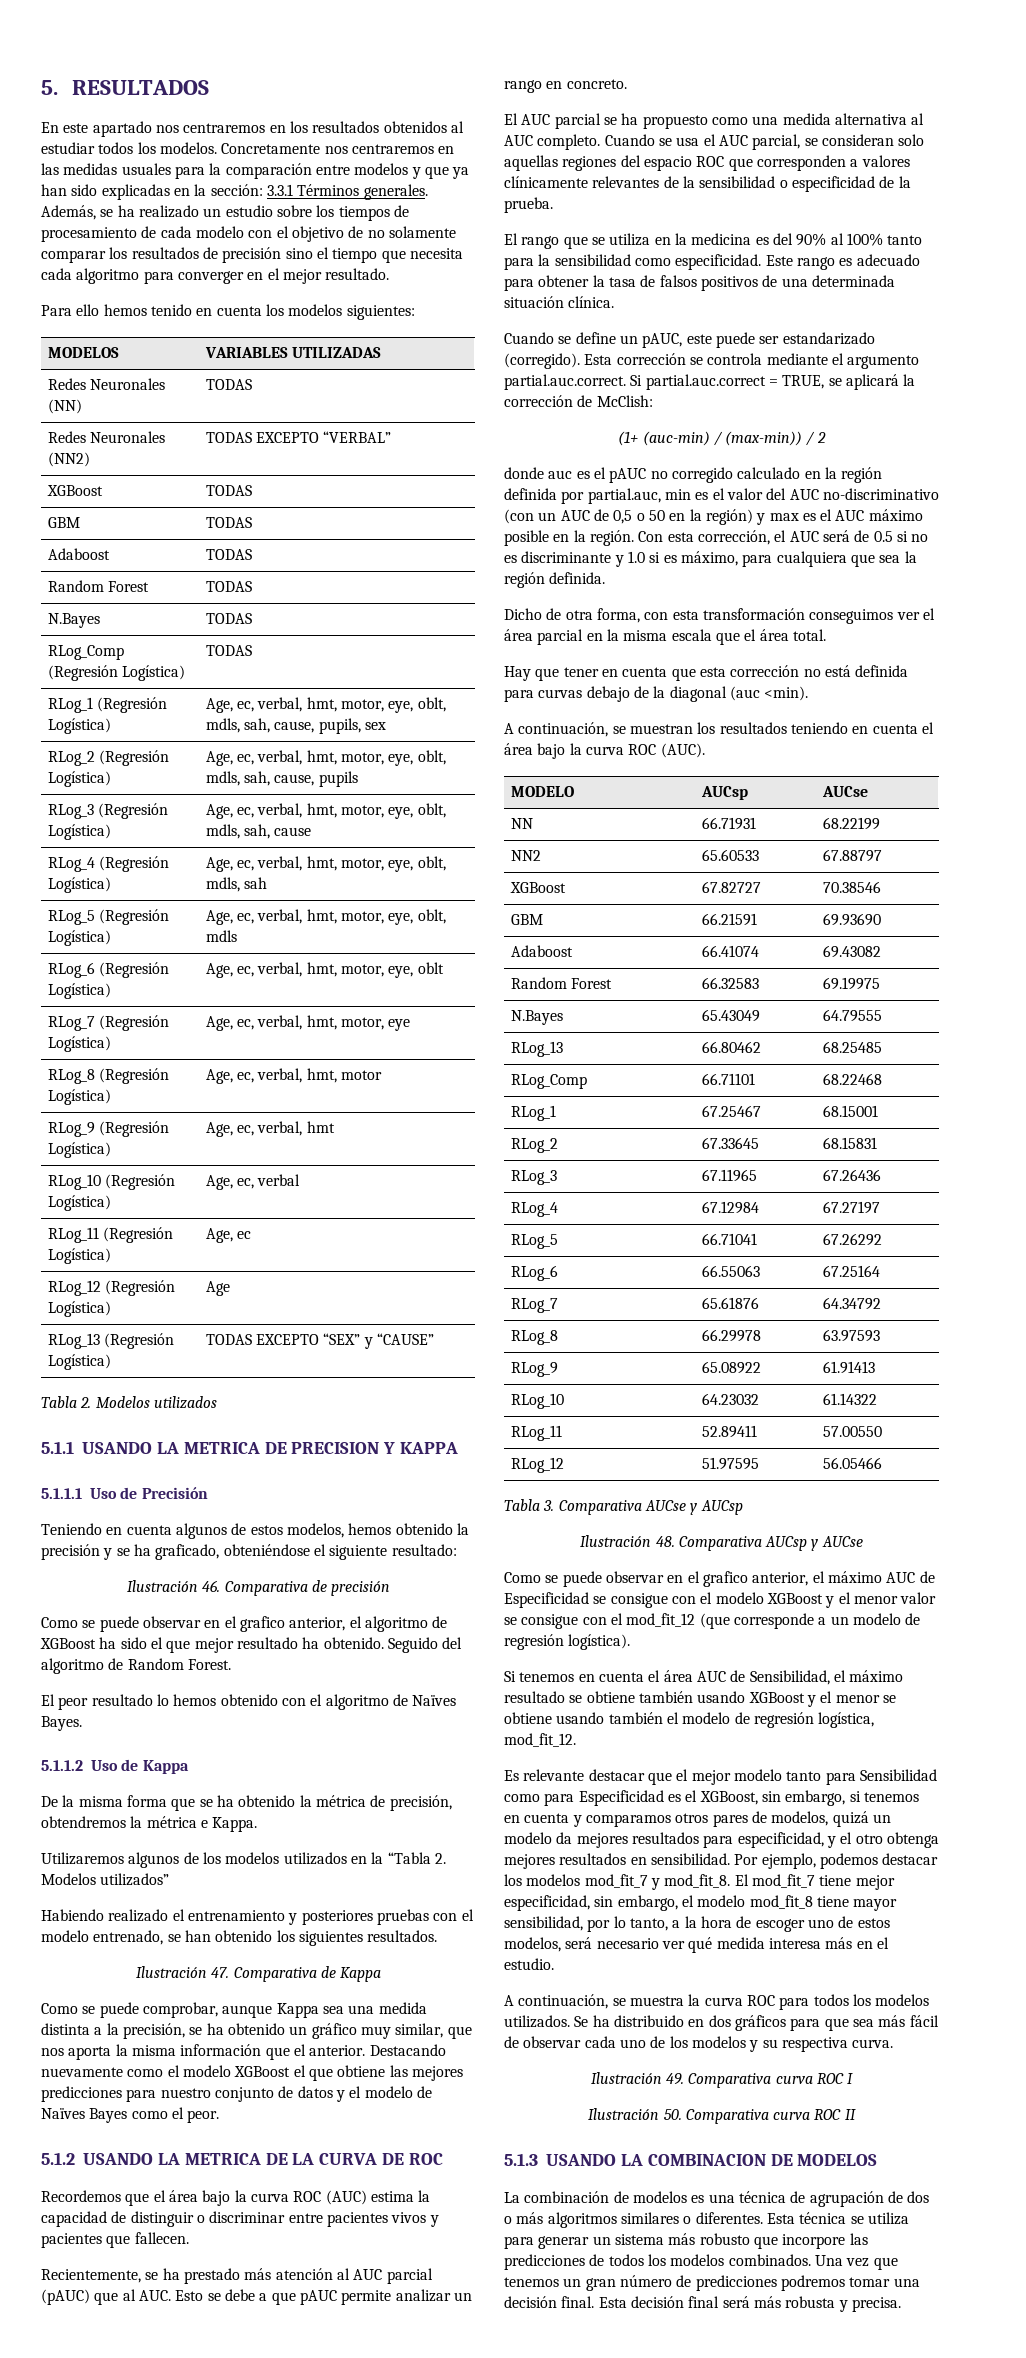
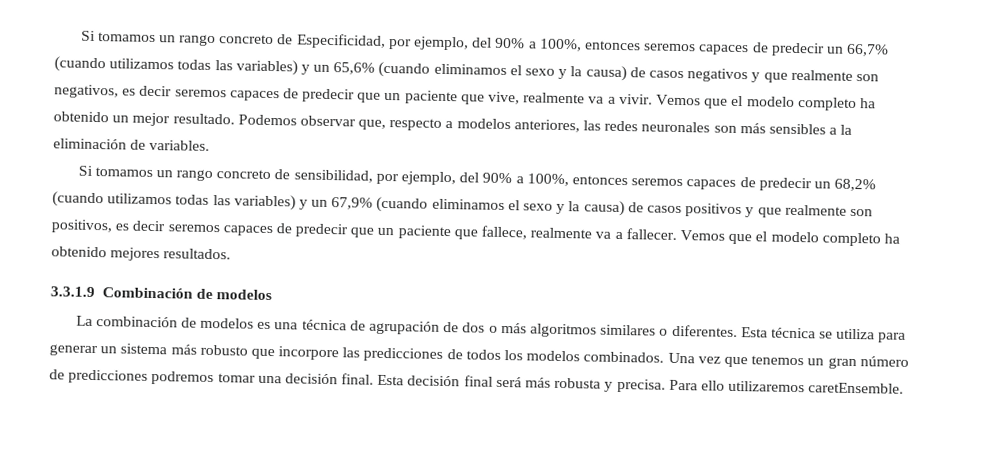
- 5. RESULTADOS
- En este apartado nos centraremos en los resultados obtenidos al estudiar todos los modelos. Concretamente nos centraremos en las medidas usuales para la comparación entre modelos y que ya han sido explicadas en la sección: 3.3.1 Términos generales. Además, se ha realizado un estudio sobre los tiempos de procesamiento de cada modelo con el objetivo de no solamente comparar los resultados de precisión sino el tiempo que necesita cada algoritmo para converger en el mejor resultado.
- Para ello hemos tenido en cuenta los modelos siguientes:
- MODELOS | VARIABLES UTILIZADAS
- Redes Neuronales (NN) | TODAS
- Redes Neuronales (NN2) | TODAS EXCEPTO “VERBAL”
- XGBoost | TODAS
- GBM | TODAS
- Adaboost | TODAS
- Random Forest | TODAS
- N.Bayes | TODAS
- RLog_Comp (Regresión Logística) | TODAS
- RLog_1 (Regresión Logística) | Age, ec, verbal, hmt, motor, eye, oblt, mdls, sah, cause, pupils, sex
- RLog_2 (Regresión Logística) | Age, ec, verbal, hmt, motor, eye, oblt, mdls, sah, cause, pupils
- RLog_3 (Regresión Logística) | Age, ec, verbal, hmt, motor, eye, oblt, mdls, sah, cause
- RLog_4 (Regresión Logística) | Age, ec, verbal, hmt, motor, eye, oblt, mdls, sah
- RLog_5 (Regresión Logística) | Age, ec, verbal, hmt, motor, eye, oblt, mdls
- RLog_6 (Regresión Logística) | Age, ec, verbal, hmt, motor, eye, oblt
- RLog_7 (Regresión Logística) | Age, ec, verbal, hmt, motor, eye
- RLog_8 (Regresión Logística) | Age, ec, verbal, hmt, motor
- RLog_9 (Regresión Logística) | Age, ec, verbal, hmt
- RLog_10 (Regresión Logística) | Age, ec, verbal
- RLog_11 (Regresión Logística) | Age, ec
- RLog_12 (Regresión Logística) | Age
- RLog_13 (Regresión Logística) | TODAS EXCEPTO “SEX” y “CAUSE”
- Tabla 2. Modelos utilizados
- 5.1.1 USANDO LA METRICA DE PRECISION Y KAPPA
- 5.1.1.1 Uso de Precisión
- Teniendo en cuenta algunos de estos modelos, hemos obtenido la precisión y se ha graficado, obteniéndose el siguiente resultado:
- Ilustración 46. Comparativa de precisión
- Como se puede observar en el grafico anterior, el algoritmo de XGBoost ha sido el que mejor resultado ha obtenido. Seguido del algoritmo de Random Forest.
- El peor resultado lo hemos obtenido con el algoritmo de Naïves Bayes.
- 5.1.1.2 Uso de Kappa
- De la misma forma que se ha obtenido la métrica de precisión, obtendremos la métrica e Kappa.
- Utilizaremos algunos de los modelos utilizados en la “Tabla 2. Modelos utilizados”
- Habiendo realizado el entrenamiento y posteriores pruebas con el modelo entrenado, se han obtenido los siguientes resultados.
- Ilustración 47. Comparativa de Kappa
- Como se puede comprobar, aunque Kappa sea una medida distinta a la precisión, se ha obtenido un gráfico muy similar, que nos aporta la misma información que el anterior. Destacando nuevamente como el modelo XGBoost el que obtiene las mejores predicciones para nuestro conjunto de datos y el modelo de Naïves Bayes como el peor.
- 5.1.2 USANDO LA METRICA DE LA CURVA DE ROC
- Recordemos que el área bajo la curva ROC (AUC) estima la capacidad de distinguir o discriminar entre pacientes vivos y pacientes que fallecen.
- Recientemente, se ha prestado más atención al AUC parcial (pAUC) que al AUC. Esto se debe a que pAUC permite analizar un rango en concreto.
- El AUC parcial se ha propuesto como una medida alternativa al AUC completo. Cuando se usa el AUC parcial, se consideran solo aquellas regiones del espacio ROC que corresponden a valores clínicamente relevantes de la sensibilidad o especificidad de la prueba.
- El rango que se utiliza en la medicina es del 90% al 100% tanto para la sensibilidad como especificidad. Este rango es adecuado para obtener la tasa de falsos positivos de una determinada situación clínica.
- Cuando se define un pAUC, este puede ser estandarizado (corregido). Esta corrección se controla mediante el argumento partial.auc.correct. Si partial.auc.correct = TRUE, se aplicará la corrección de McClish:
- (1+ (auc-min) / (max-min)) / 2
- donde auc es el pAUC no corregido calculado en la región definida por partial.auc, min es el valor del AUC no-discriminativo (con un AUC de 0,5 o 50 en la región) y max es el AUC máximo posible en la región. Con esta corrección, el AUC será de 0.5 si no es discriminante y 1.0 si es máximo, para cualquiera que sea la región definida.
- Dicho de otra forma, con esta transformación conseguimos ver el área parcial en la misma escala que el área total.
- Hay que tener en cuenta que esta corrección no está definida para curvas debajo de la diagonal (auc <min).
- A continuación, se muestran los resultados teniendo en cuenta el área bajo la curva ROC (AUC).
- MODELO | AUCsp | AUCse
- NN | 66.71931 | 68.22199
- NN2 | 65.60533 | 67.88797
- XGBoost | 67.82727 | 70.38546
- GBM | 66.21591 | 69.93690
- Adaboost | 66.41074 | 69.43082
- Random Forest | 66.32583 | 69.19975
- N.Bayes | 65.43049 | 64.79555
- RLog_13 | 66.80462 | 68.25485
- RLog_Comp | 66.71101 | 68.22468
- RLog_1 | 67.25467 | 68.15001
- RLog_2 | 67.33645 | 68.15831
- RLog_3 | 67.11965 | 67.26436
- RLog_4 | 67.12984 | 67.27197
- RLog_5 | 66.71041 | 67.26292
- RLog_6 | 66.55063 | 67.25164
- RLog_7 | 65.61876 | 64.34792
- RLog_8 | 66.29978 | 63.97593
- RLog_9 | 65.08922 | 61.91413
- RLog_10 | 64.23032 | 61.14322
- RLog_11 | 52.89411 | 57.00550
- RLog_12 | 51.97595 | 56.05466
- Tabla 3. Comparativa AUCse y AUCsp
- Ilustración 48. Comparativa AUCsp y AUCse
- Como se puede observar en el grafico anterior, el máximo AUC de Especificidad se consigue con el modelo XGBoost y el menor valor se consigue con el mod_fit_12 (que corresponde a un modelo de regresión logística).
- Si tenemos en cuenta el área AUC de Sensibilidad, el máximo resultado se obtiene también usando XGBoost y el menor se obtiene usando también el modelo de regresión logística, mod_fit_12.
- Es relevante destacar que el mejor modelo tanto para Sensibilidad como para Especificidad es el XGBoost, sin embargo, si tenemos en cuenta y comparamos otros pares de modelos, quizá un modelo da mejores resultados para especificidad, y el otro obtenga mejores resultados en sensibilidad. Por ejemplo, podemos destacar los modelos mod_fit_7 y mod_fit_8. El mod_fit_7 tiene mejor especificidad, sin embargo, el modelo mod_fit_8 tiene mayor sensibilidad, por lo tanto, a la hora de escoger uno de estos modelos, será necesario ver qué medida interesa más en el estudio.
- A continuación, se muestra la curva ROC para todos los modelos utilizados. Se ha distribuido en dos gráficos para que sea más fácil de observar cada uno de los modelos y su respectiva curva.
- Ilustración 49. Comparativa curva ROC I
- Ilustración 50. Comparativa curva ROC II
- 5.1.3 USANDO LA COMBINACION DE MODELOS
+ Si tomamos un rango concreto de Especificidad, por ejemplo, del 90% a 100%, entonces seremos capaces de predecir un 66,7% (cuando utilizamos todas las variables) y un 65,6% (cuando eliminamos el sexo y la causa) de casos negativos y que realmente son negativos, es decir seremos capaces de predecir que un paciente que vive, realmente va a vivir. Vemos que el modelo completo ha obtenido un mejor resultado. Podemos observar que, respecto a modelos anteriores, las redes neuronales son más sensibles a la eliminación de variables.
+ Si tomamos un rango concreto de sensibilidad, por ejemplo, del 90% a 100%, entonces seremos capaces de predecir un 68,2% (cuando utilizamos todas las variables) y un 67,9% (cuando eliminamos el sexo y la causa) de casos positivos y que realmente son positivos, es decir seremos capaces de predecir que un paciente que fallece, realmente va a fallecer. Vemos que el modelo completo ha obtenido mejores resultados.
+ 3.3.1.9 Combinación de modelos
+ Para ello utilizaremos caretEnsemble.

